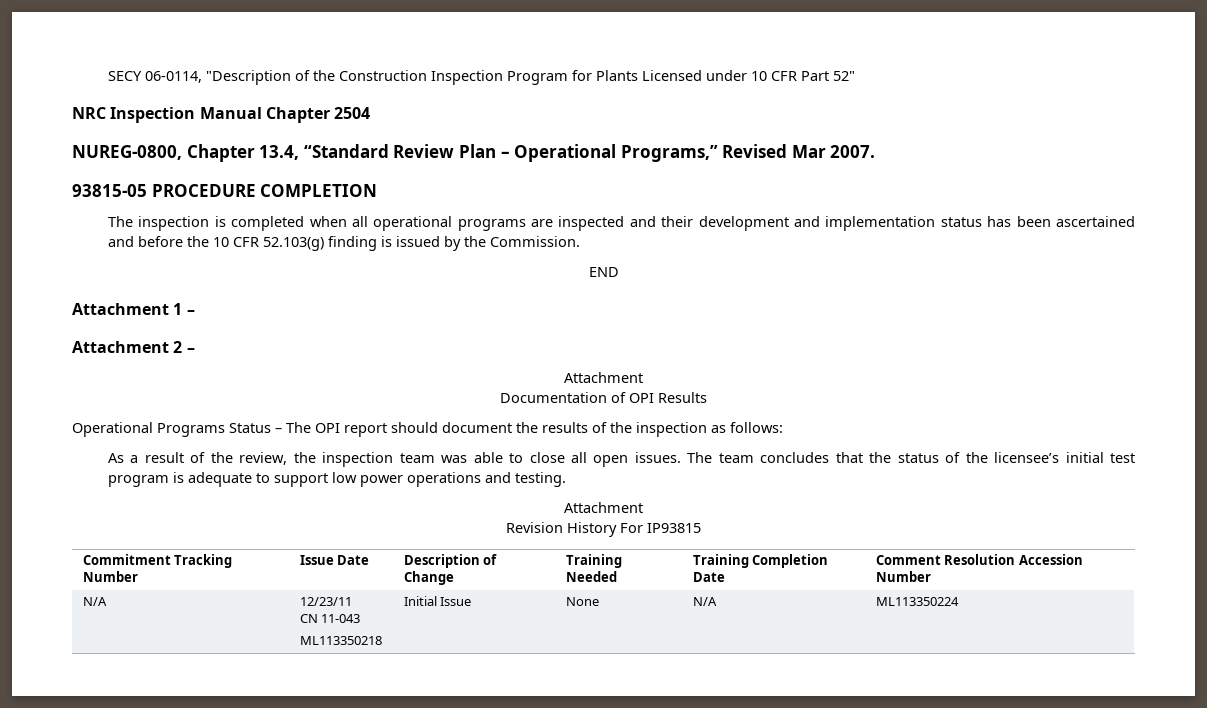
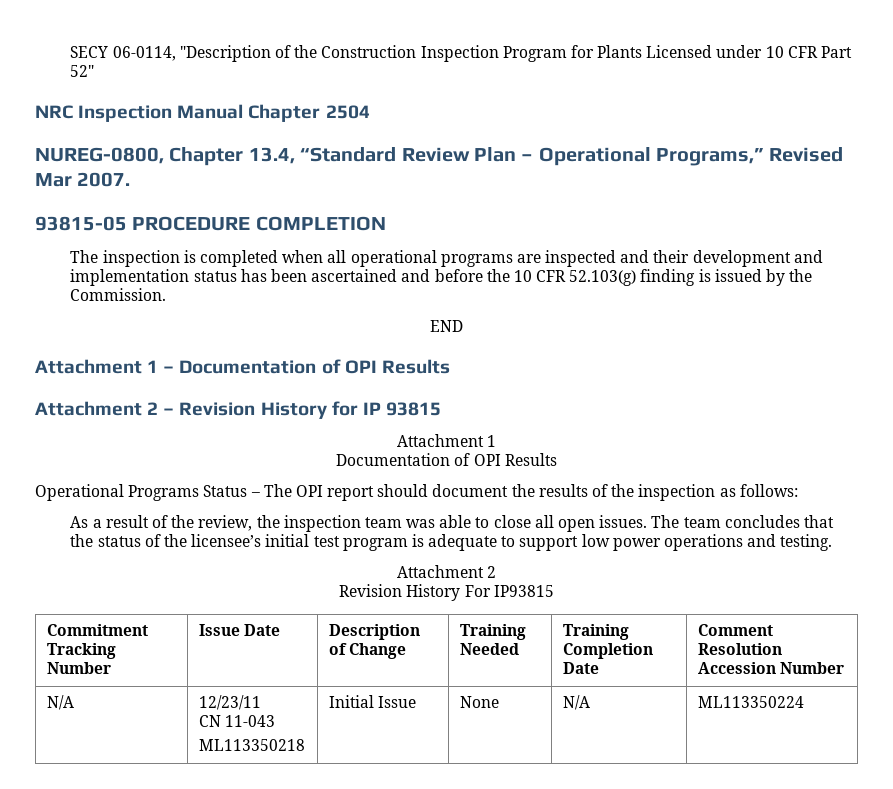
- Attachment 1 –
+ Attachment 1 – Documentation of OPI Results
- Attachment 2 –
- Attachment
+ Attachment 2 – Revision History for IP 93815
+ Attachment 1
  The team concludes that the status of the licensee’s initial test program is adequate to support low power operations and testing.
- Attachment
+ Attachment 2

